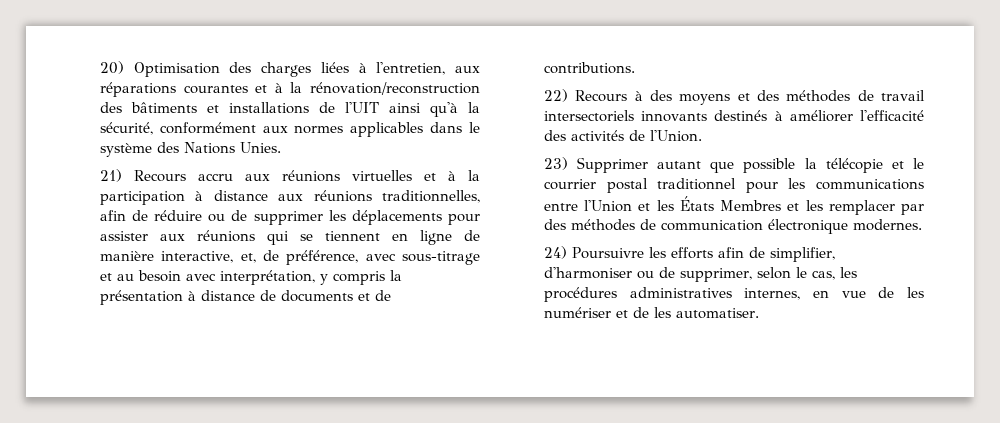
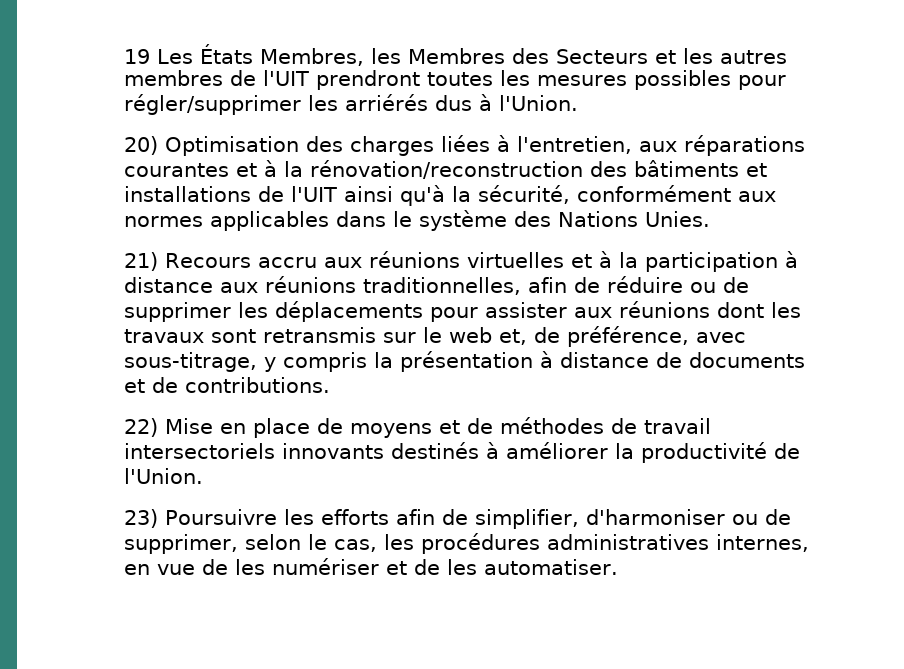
+ 19 Les États Membres, les Membres des Secteurs et les autres membres de l'UIT prendront toutes les mesures possibles pour régler/supprimer les arriérés dus à l'Union.
- 21) Recours accru aux réunions virtuelles et à la participation à distance aux réunions traditionnelles, afin de réduire ou de supprimer les déplacements pour assister aux réunions qui se tiennent en ligne de manière interactive, et, de préférence, avec sous-titrage et au besoin avec interprétation, y compris la présentation à distance de documents et de contributions.
+ 21) Recours accru aux réunions virtuelles et à la participation à distance aux réunions traditionnelles, afin de réduire ou de supprimer les déplacements pour assister aux réunions dont les travaux sont retransmis sur le web et, de préférence, avec sous-titrage, y compris la présentation à distance de documents et de contributions.
- 22) Recours à des moyens et des méthodes de travail intersectoriels innovants destinés à améliorer l'efficacité des activités de l'Union.
+ 22) Mise en place de moyens et de méthodes de travail intersectoriels innovants destinés à améliorer la productivité de l'Union.
- 23) Supprimer autant que possible la télécopie et le courrier postal traditionnel pour les communications entre l'Union et les États Membres et les remplacer par des méthodes de communication électronique modernes.
- 24) Poursuivre les efforts afin de simplifier, d'harmoniser ou de supprimer, selon le cas, les procédures administratives internes, en vue de les numériser et de les automatiser.
+ 23) Poursuivre les efforts afin de simplifier, d'harmoniser ou de supprimer, selon le cas, les procédures administratives internes, en vue de les numériser et de les automatiser.

